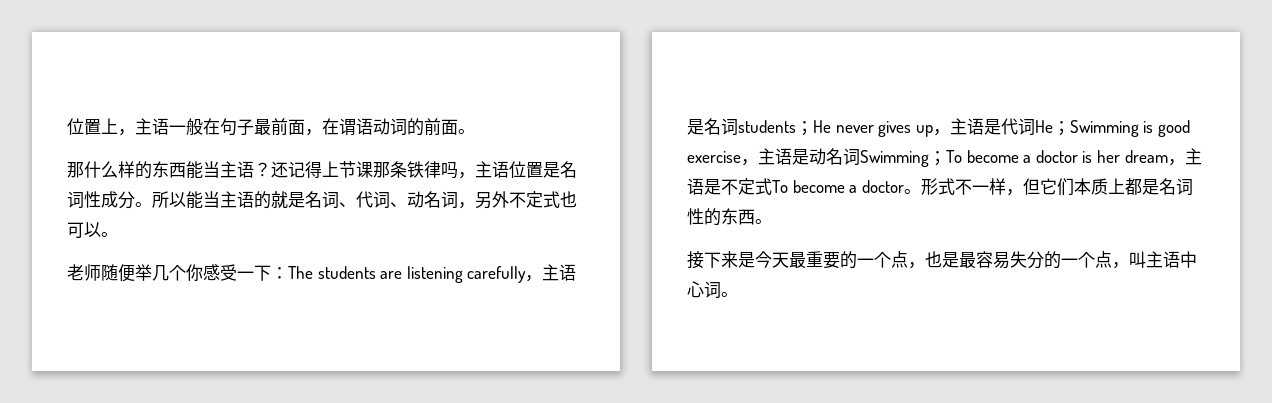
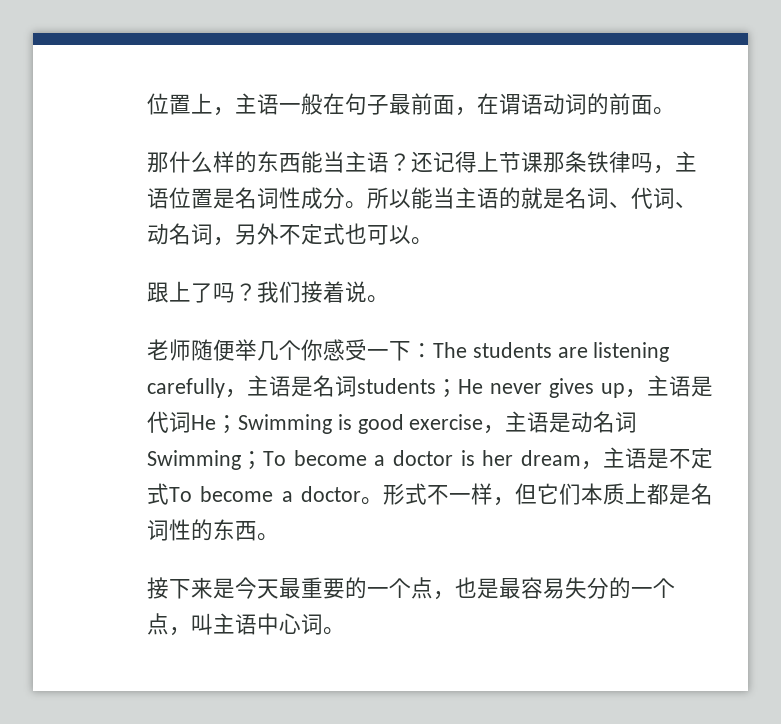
+ 跟上了吗？我们接着说。

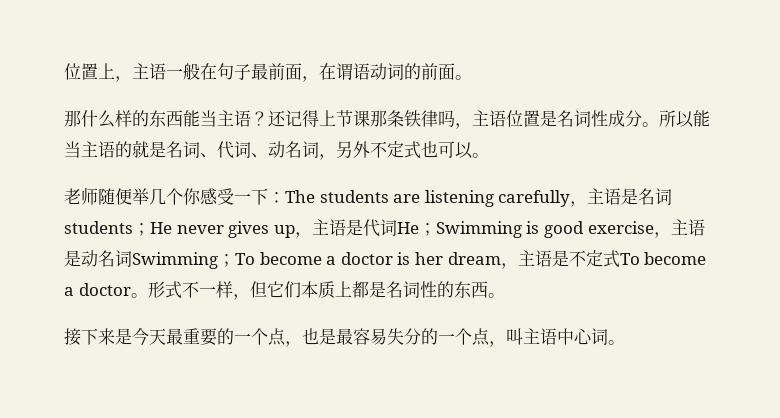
- 跟上了吗？我们接着说。

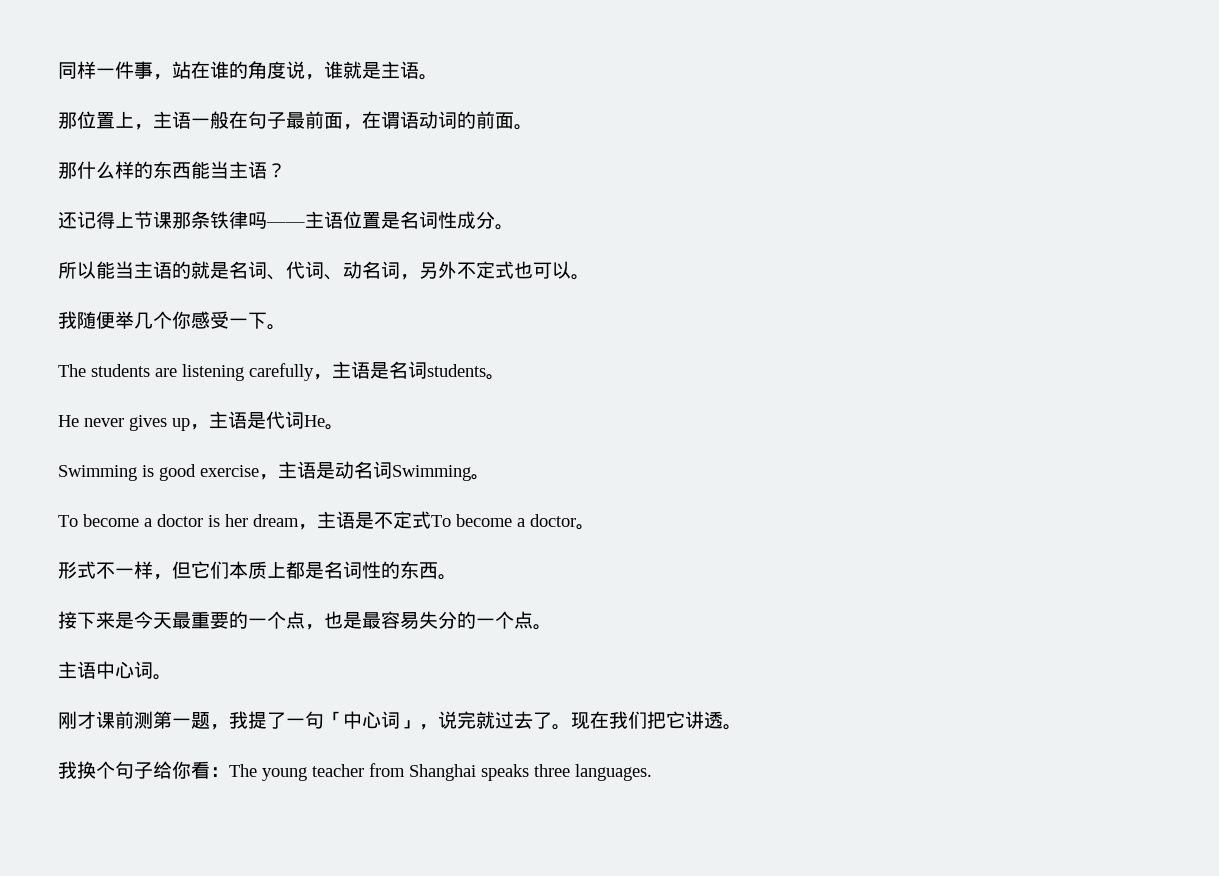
- 位置上，主语一般在句子最前面，在谓语动词的前面。
+ 同样一件事，站在谁的角度说，谁就是主语。
+ 那位置上，主语一般在句子最前面，在谓语动词的前面。
- 那什么样的东西能当主语？还记得上节课那条铁律吗，主语位置是名词性成分。所以能当主语的就是名词、代词、动名词，另外不定式也可以。
+ 那什么样的东西能当主语？
+ 还记得上节课那条铁律吗——主语位置是名词性成分。
+ 所以能当主语的就是名词、代词、动名词，另外不定式也可以。
- 老师随便举几个你感受一下：The students are listening carefully，主语是名词students；He never gives up，主语是代词He；Swimming is good exercise，主语是动名词Swimming；To become a doctor is her dream，主语是不定式To become a doctor。形式不一样，但它们本质上都是名词性的东西。
+ 我随便举几个你感受一下。
+ The students are listening carefully，主语是名词students。
+ He never gives up，主语是代词He。
+ Swimming is good exercise，主语是动名词Swimming。
+ To become a doctor is her dream，主语是不定式To become a doctor。
+ 形式不一样，但它们本质上都是名词性的东西。
- 接下来是今天最重要的一个点，也是最容易失分的一个点，叫主语中心词。
+ 接下来是今天最重要的一个点，也是最容易失分的一个点。
+ 主语中心词。
+ 刚才课前测第一题，我提了一句「中心词」，说完就过去了。现在我们把它讲透。
+ 我换个句子给你看：The young teacher from Shanghai speaks three languages.

